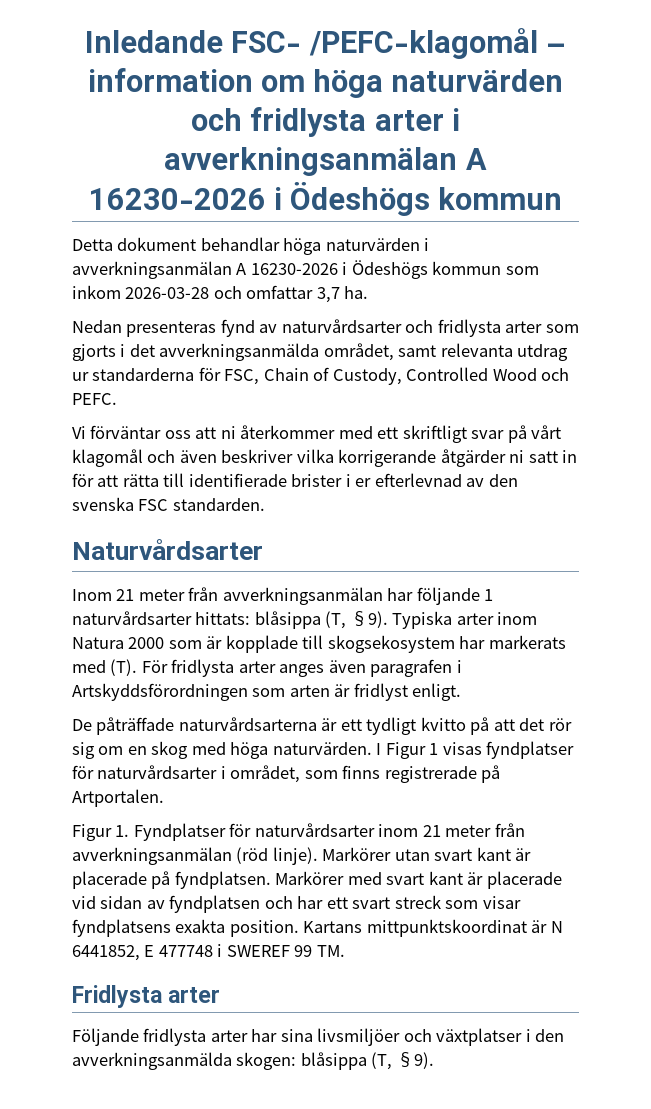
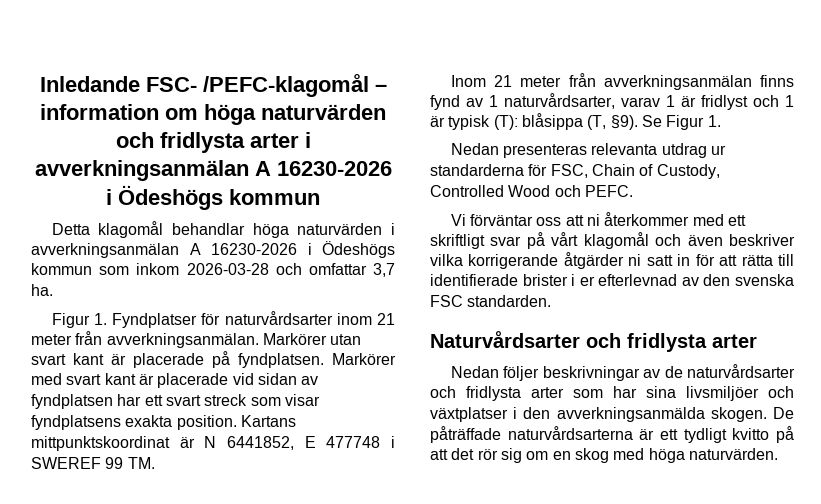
- Detta dokument behandlar höga naturvärden i avverkningsanmälan A 16230-2026 i Ödeshögs kommun som inkom 2026-03-28 och omfattar 3,7 ha.
+ Detta klagomål behandlar höga naturvärden i avverkningsanmälan A 16230-2026 i Ödeshögs kommun som inkom 2026-03-28 och omfattar 3,7 ha.
- Nedan presenteras fynd av naturvårdsarter och fridlysta arter som gjorts i det avverkningsanmälda området, samt relevanta utdrag ur standarderna för FSC, Chain of Custody, Controlled Wood och PEFC.
+ Figur 1. Fyndplatser för naturvårdsarter inom 21 meter från avverkningsanmälan. Markörer utan svart kant är placerade på fyndplatsen. Markörer med svart kant är placerade vid sidan av fyndplatsen har ett svart streck som visar fyndplatsens exakta position. Kartans mittpunktskoordinat är N 6441852, E 477748 i SWEREF 99 TM.
+ Inom 21 meter från avverkningsanmälan finns fynd av 1 naturvårdsarter, varav 1 är fridlyst och 1 är typisk (T): blåsippa (T, §9). Se Figur 1.
+ Nedan presenteras relevanta utdrag ur standarderna för FSC, Chain of Custody, Controlled Wood och PEFC.
- Naturvårdsarter
- Inom 21 meter från avverkningsanmälan har följande 1 naturvårdsarter hittats: blåsippa (T, §9). Typiska arter inom Natura 2000 som är kopplade till skogsekosystem har markerats med (T). För fridlysta arter anges även paragrafen i Artskyddsförordningen som arten är fridlyst enligt.
- De påträffade naturvårdsarterna är ett tydligt kvitto på att det rör sig om en skog med höga naturvärden. I Figur 1 visas fyndplatser för naturvårdsarter i området, som finns registrerade på Artportalen.
- Figur 1. Fyndplatser för naturvårdsarter inom 21 meter från avverkningsanmälan (röd linje). Markörer utan svart kant är placerade på fyndplatsen. Markörer med svart kant är placerade vid sidan av fyndplatsen och har ett svart streck som visar fyndplatsens exakta position. Kartans mittpunktskoordinat är N 6441852, E 477748 i SWEREF 99 TM.
- Fridlysta arter
- Följande fridlysta arter har sina livsmiljöer och växtplatser i den avverkningsanmälda skogen: blåsippa (T, §9).
+ Naturvårdsarter och fridlysta arter
+ Nedan följer beskrivningar av de naturvårdsarter och fridlysta arter som har sina livsmiljöer och växtplatser i den avverkningsanmälda skogen. De påträffade naturvårdsarterna är ett tydligt kvitto på att det rör sig om en skog med höga naturvärden.

